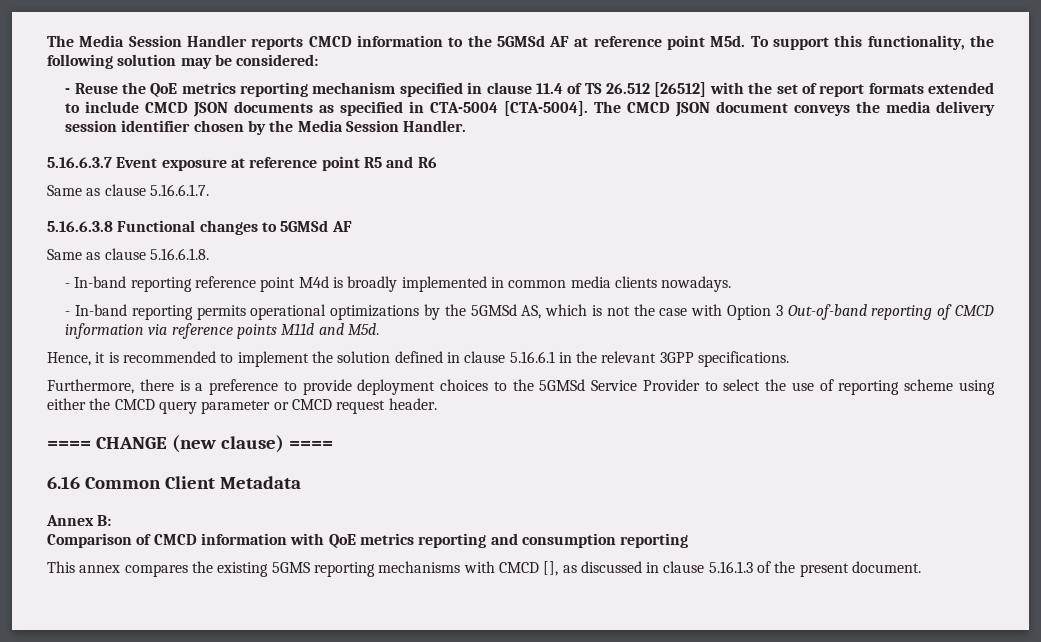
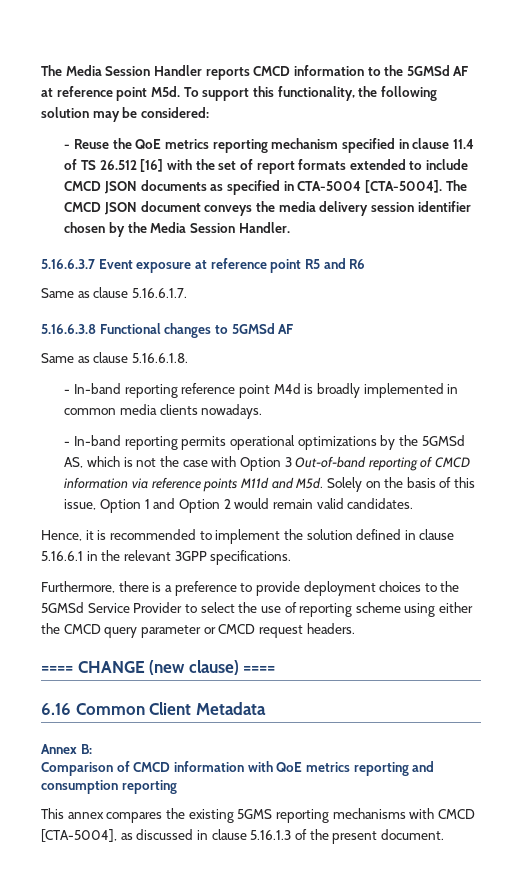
- - Reuse the QoE metrics reporting mechanism specified in clause 11.4 of TS 26.512 [26512] with the set of report formats extended to include CMCD JSON documents as specified in CTA-5004 [CTA-5004].
+ - Reuse the QoE metrics reporting mechanism specified in clause 11.4 of TS 26.512 [16] with the set of report formats extended to include CMCD JSON documents as specified in CTA-5004 [CTA-5004].
- - In-band reporting permits operational optimizations by the 5GMSd AS, which is not the case with Option 3 Out-of-band reporting of CMCD information via reference points M11d and M5d.
+ - In-band reporting permits operational optimizations by the 5GMSd AS, which is not the case with Option 3 Out-of-band reporting of CMCD information via reference points M11d and M5d. Solely on the basis of this issue, Option 1 and Option 2 would remain valid candidates.
- Furthermore, there is a preference to provide deployment choices to the 5GMSd Service Provider to select the use of reporting scheme using either the CMCD query parameter or CMCD request header.
+ Furthermore, there is a preference to provide deployment choices to the 5GMSd Service Provider to select the use of reporting scheme using either the CMCD query parameter or CMCD request headers.
- This annex compares the existing 5GMS reporting mechanisms with CMCD [], as discussed in clause 5.16.1.3 of the present document.
+ This annex compares the existing 5GMS reporting mechanisms with CMCD [CTA-5004], as discussed in clause 5.16.1.3 of the present document.

